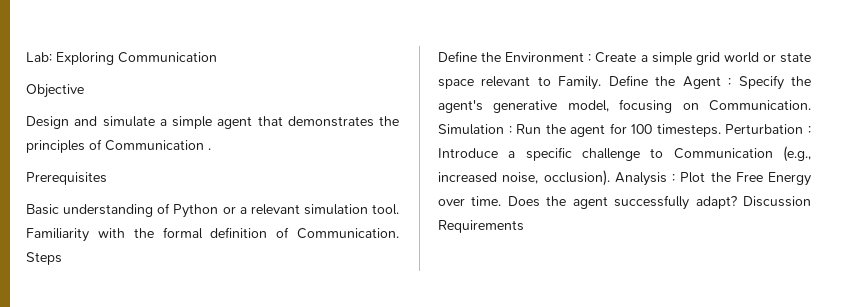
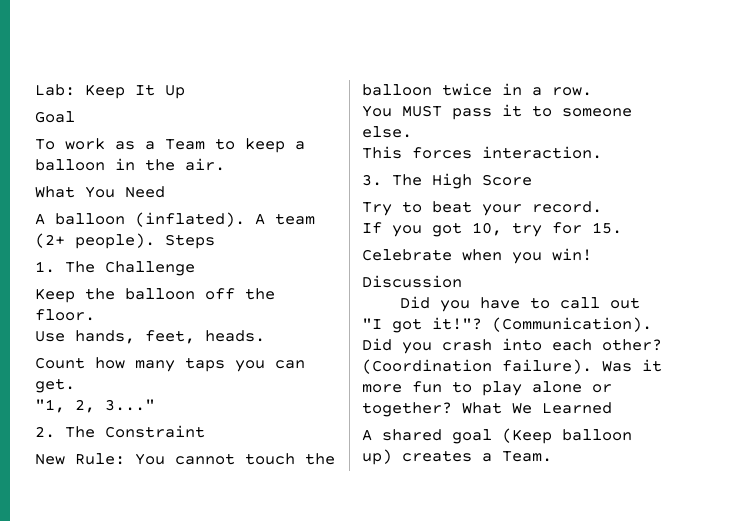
- Lab: Exploring Communication
- Objective
- Design and simulate a simple agent that demonstrates the principles of Communication .
- Prerequisites
- Basic understanding of Python or a relevant simulation tool. Familiarity with the formal definition of Communication. Steps
- Define the Environment : Create a simple grid world or state space relevant to Family. Define the Agent : Specify the agent's generative model, focusing on Communication. Simulation : Run the agent for 100 timesteps. Perturbation : Introduce a specific challenge to Communication (e.g., increased noise, occlusion). Analysis : Plot the Free Energy over time. Does the agent successfully adapt? Discussion Requirements
+ Lab: Keep It Up
+ Goal
+ To work as a Team to keep a balloon in the air.
+ What You Need
+ A balloon (inflated). A team (2+ people). Steps
+ 1. The Challenge
+ Keep the balloon off the floor.
+ Use hands, feet, heads.
+ Count how many taps you can get.
+ "1, 2, 3..."
+ 2. The Constraint
+ New Rule: You cannot touch the balloon twice in a row.
+ You MUST pass it to someone else.
+ This forces interaction.
+ 3. The High Score
+ Try to beat your record.
+ If you got 10, try for 15.
+ Celebrate when you win!
+ Discussion
+ Did you have to call out "I got it!"? (Communication). Did you crash into each other? (Coordination failure). Was it more fun to play alone or together? What We Learned
+ A shared goal (Keep balloon up) creates a Team.

